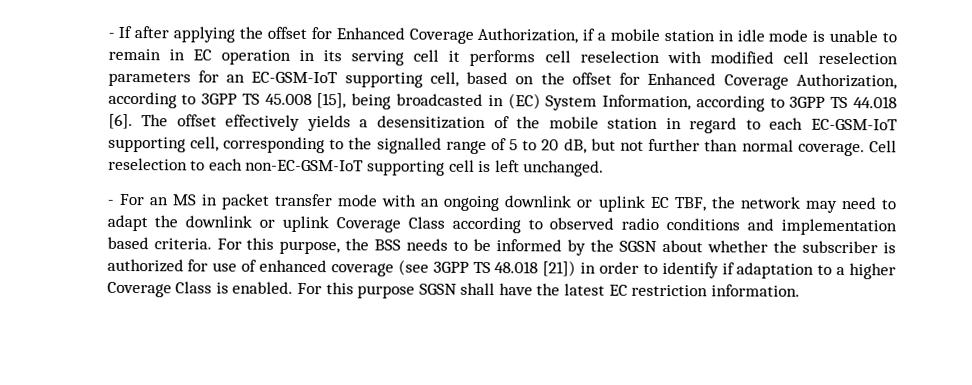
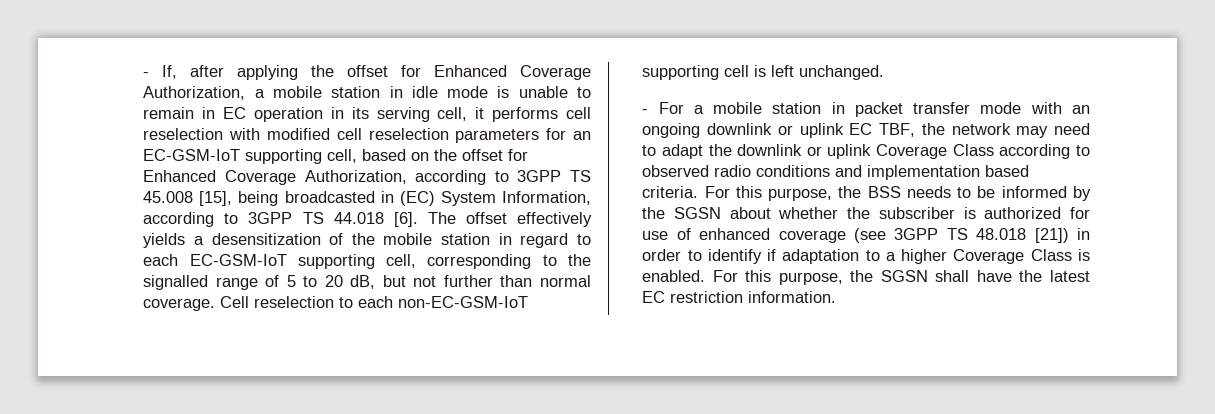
- - If after applying the offset for Enhanced Coverage Authorization, if a mobile station in idle mode is unable to remain in EC operation in its serving cell it performs cell reselection with modified cell reselection parameters for an EC-GSM-IoT supporting cell, based on the offset for Enhanced Coverage Authorization, according to 3GPP TS 45.008 [15], being broadcasted in (EC) System Information, according to 3GPP TS 44.018 [6].
+ - If, after applying the offset for Enhanced Coverage Authorization, a mobile station in idle mode is unable to remain in EC operation in its serving cell, it performs cell reselection with modified cell reselection parameters for an EC-GSM-IoT supporting cell, based on the offset for Enhanced Coverage Authorization, according to 3GPP TS 45.008 [15], being broadcasted in (EC) System Information, according to 3GPP TS 44.018 [6].
- - For an MS in packet transfer mode with an ongoing downlink or uplink EC TBF, the network may need to adapt the downlink or uplink Coverage Class according to observed radio conditions and implementation based criteria.
+ - For a mobile station in packet transfer mode with an ongoing downlink or uplink EC TBF, the network may need to adapt the downlink or uplink Coverage Class according to observed radio conditions and implementation based criteria.
- For this purpose SGSN shall have the latest EC restriction information.
+ For this purpose, the SGSN shall have the latest EC restriction information.

